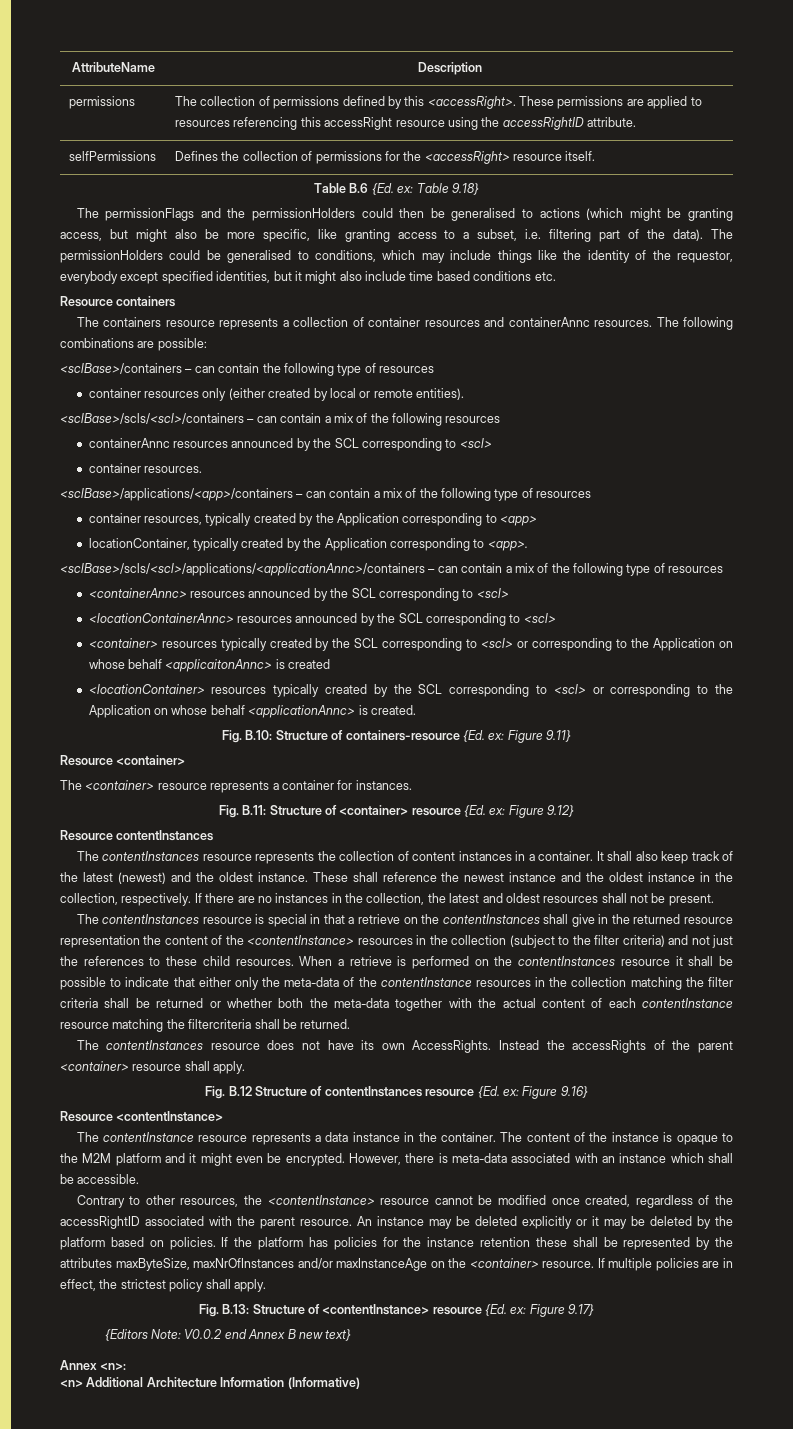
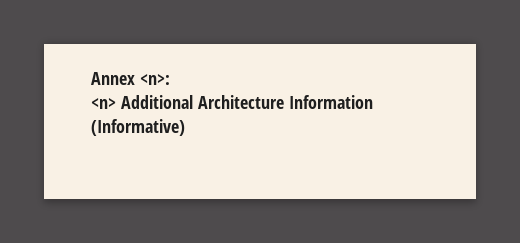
- AttributeName | Description
- permissions | The collection of permissions defined by this <accessRight>. These permissions are applied to resources referencing this accessRight resource using the accessRightID attribute.
- selfPermissions | Defines the collection of permissions for the <accessRight> resource itself.
- Table B.6 {Ed. ex: Table 9.18}
- The permissionFlags and the permissionHolders could then be generalised to actions (which might be granting access, but might also be more specific, like granting access to a subset, i.e. filtering part of the data). The permissionHolders could be generalised to conditions, which may include things like the identity of the requestor, everybody except specified identities, but it might also include time based conditions etc.
- Resource containers
- The containers resource represents a collection of container resources and containerAnnc resources. The following combinations are possible:
- <sclBase>/containers – can contain the following type of resources
- container resources only (either created by local or remote entities).
- <sclBase>/scls/<scl>/containers – can contain a mix of the following resources
- containerAnnc resources announced by the SCL corresponding to <scl>
- container resources.
- <sclBase>/applications/<app>/containers – can contain a mix of the following type of resources
- container resources, typically created by the Application corresponding to <app>
- locationContainer, typically created by the Application corresponding to <app>.
- <sclBase>/scls/<scl>/applications/<applicationAnnc>/containers – can contain a mix of the following type of resources
- <containerAnnc> resources announced by the SCL corresponding to <scl>
- <locationContainerAnnc> resources announced by the SCL corresponding to <scl>
- <container> resources typically created by the SCL corresponding to <scl> or corresponding to the Application on whose behalf <applicaitonAnnc> is created
- <locationContainer> resources typically created by the SCL corresponding to <scl> or corresponding to the Application on whose behalf <applicationAnnc> is created.
- Fig. B.10: Structure of containers-resource {Ed. ex: Figure 9.11}
- Resource <container>
- The <container> resource represents a container for instances.
- Fig. B.11: Structure of <container> resource {Ed. ex: Figure 9.12}
- Resource contentInstances
- The contentInstances resource represents the collection of content instances in a container. It shall also keep track of the latest (newest) and the oldest instance. These shall reference the newest instance and the oldest instance in the collection, respectively. If there are no instances in the collection, the latest and oldest resources shall not be present.
- The contentInstances resource is special in that a retrieve on the contentInstances shall give in the returned resource representation the content of the <contentInstance> resources in the collection (subject to the filter criteria) and not just the references to these child resources. When a retrieve is performed on the contentInstances resource it shall be possible to indicate that either only the meta-data of the contentInstance resources in the collection matching the filter criteria shall be returned or whether both the meta-data together with the actual content of each contentInstance resource matching the filtercriteria shall be returned.
- The contentInstances resource does not have its own AccessRights. Instead the accessRights of the parent <container> resource shall apply.
- Fig. B.12 Structure of contentInstances resource {Ed. ex: Figure 9.16}
- Resource <contentInstance>
- The contentInstance resource represents a data instance in the container. The content of the instance is opaque to the M2M platform and it might even be encrypted. However, there is meta-data associated with an instance which shall be accessible.
- Contrary to other resources, the <contentInstance> resource cannot be modified once created, regardless of the accessRightID associated with the parent resource. An instance may be deleted explicitly or it may be deleted by the platform based on policies. If the platform has policies for the instance retention these shall be represented by the attributes maxByteSize, maxNrOfInstances and/or maxInstanceAge on the <container> resource. If multiple policies are in effect, the strictest policy shall apply.
- Fig. B.13: Structure of <contentInstance> resource {Ed. ex: Figure 9.17}
- {Editors Note: V0.0.2 end Annex B new text}

